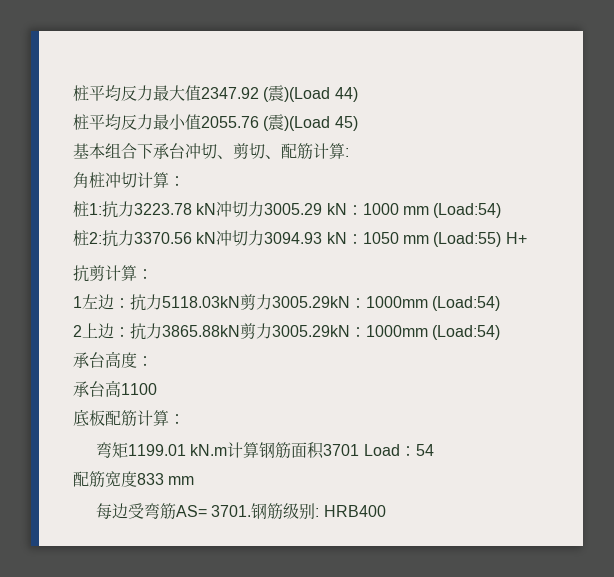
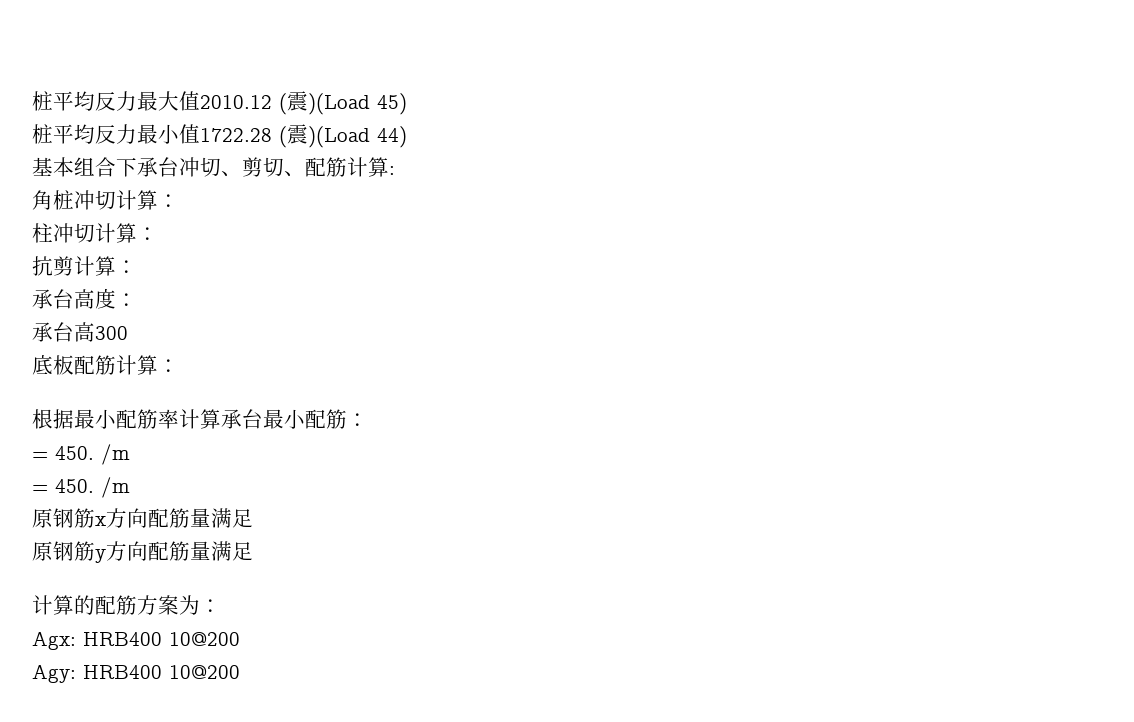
- 桩平均反力最大值2347.92 (震)(Load 44)
+ 桩平均反力最大值2010.12 (震)(Load 45)
- 桩平均反力最小值2055.76 (震)(Load 45)
+ 桩平均反力最小值1722.28 (震)(Load 44)
- 桩1:抗力3223.78 kN冲切力3005.29 kN：1000 mm (Load:54)
- 桩2:抗力3370.56 kN冲切力3094.93 kN：1050 mm (Load:55) H+
+ 柱冲切计算：
  抗剪计算：
- 1左边：抗力5118.03kN剪力3005.29kN：1000mm (Load:54)
- 2上边：抗力3865.88kN剪力3005.29kN：1000mm (Load:54)
- 承台高1100
+ 承台高300
- 弯矩1199.01 kN.m计算钢筋面积3701 Load：54
- 配筋宽度833 mm
- 每边受弯筋AS= 3701.钢筋级别: HRB400
+ 根据最小配筋率计算承台最小配筋：
+ = 450. /m
+ = 450. /m
+ 原钢筋x方向配筋量满足
+ 原钢筋y方向配筋量满足
+ 计算的配筋方案为：
+ Agx: HRB400 10@200
+ Agy: HRB400 10@200

